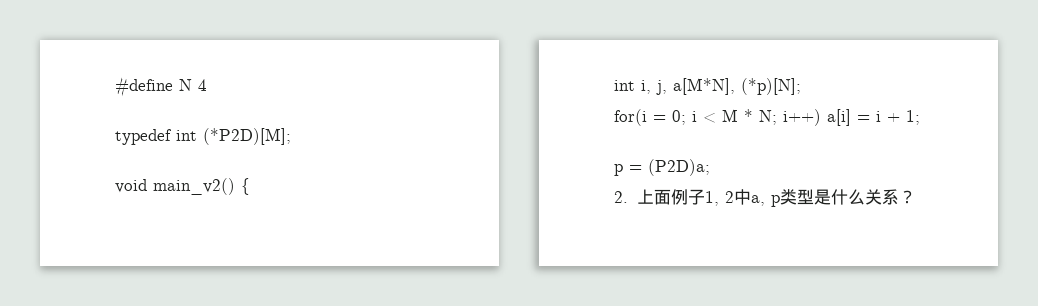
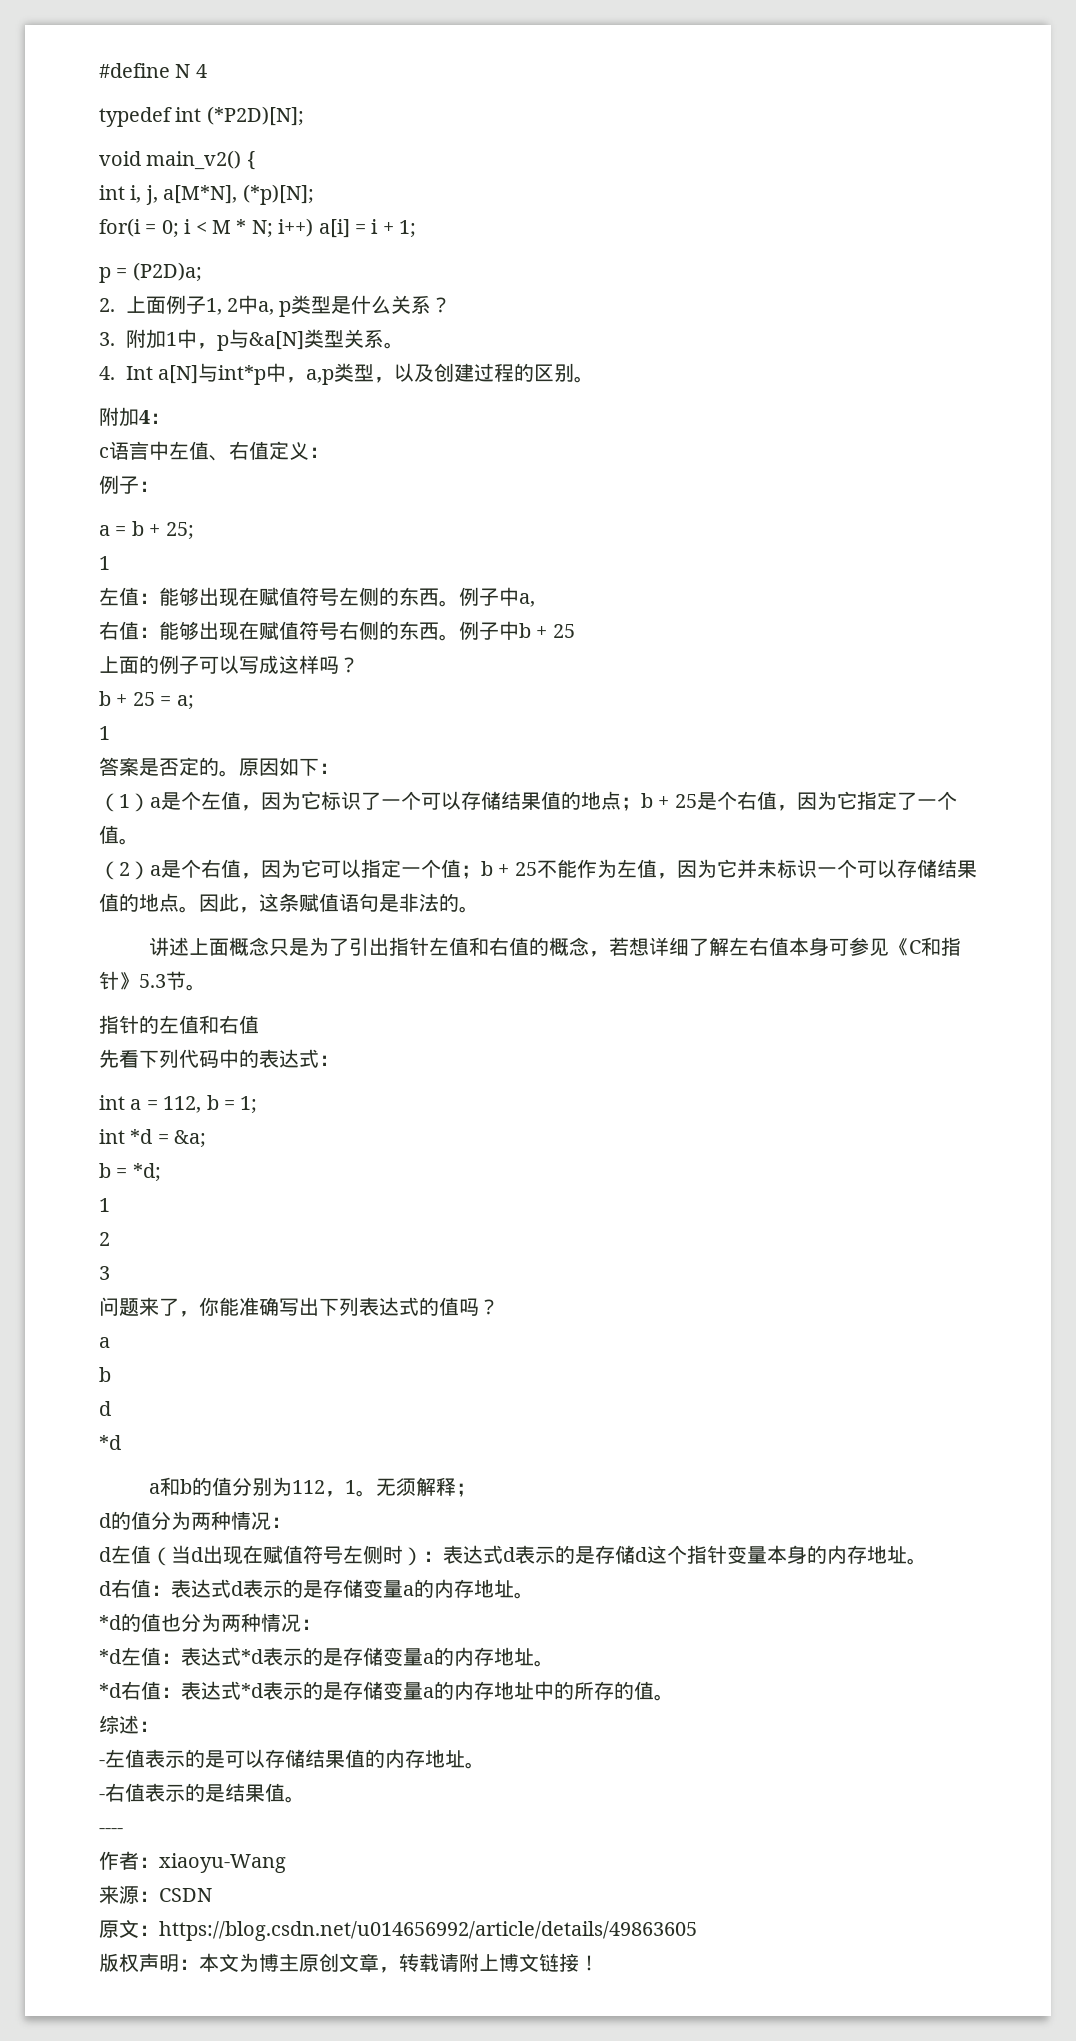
- typedef int (*P2D)[M];
+ typedef int (*P2D)[N];
+ 3.附加1中，p与&a[N]类型关系。
+ 4. Int a[N]与int*p中，a,p类型，以及创建过程的区别。
+ 附加4：
+ c语言中左值、右值定义：
+ 例子：
+ a = b + 25;
+ 1
+ 左值：能够出现在赋值符号左侧的东西。例子中a,
+ 右值：能够出现在赋值符号右侧的东西。例子中b + 25
+ 上面的例子可以写成这样吗？
+ b + 25 = a;
+ 1
+ 答案是否定的。原因如下：
+ （1）a是个左值，因为它标识了一个可以存储结果值的地点；b + 25是个右值，因为它指定了一个值。
+ （2）a是个右值，因为它可以指定一个值；b + 25不能作为左值，因为它并未标识一个可以存储结果值的地点。因此，这条赋值语句是非法的。
+ 讲述上面概念只是为了引出指针左值和右值的概念，若想详细了解左右值本身可参见《C和指针》5.3节。
+ 指针的左值和右值
+ 先看下列代码中的表达式：
+ int a = 112, b = 1;
+ int *d = &a;
+ b = *d;
+ 1
+ 2
+ 3
+ 问题来了，你能准确写出下列表达式的值吗？
+ a
+ b
+ d
+ *d
+ a和b的值分别为112，1。无须解释；
+ d的值分为两种情况：
+ d左值（当d出现在赋值符号左侧时）：表达式d表示的是存储d这个指针变量本身的内存地址。
+ d右值：表达式d表示的是存储变量a的内存地址。
+ *d的值也分为两种情况：
+ *d左值：表达式*d表示的是存储变量a的内存地址。
+ *d右值：表达式*d表示的是存储变量a的内存地址中的所存的值。
+ 综述：
+ -左值表示的是可以存储结果值的内存地址。
+ -右值表示的是结果值。
+ ----
+ 作者：xiaoyu-Wang
+ 来源：CSDN
+ 原文：https://blog.csdn.net/u014656992/article/details/49863605
+ 版权声明：本文为博主原创文章，转载请附上博文链接！

